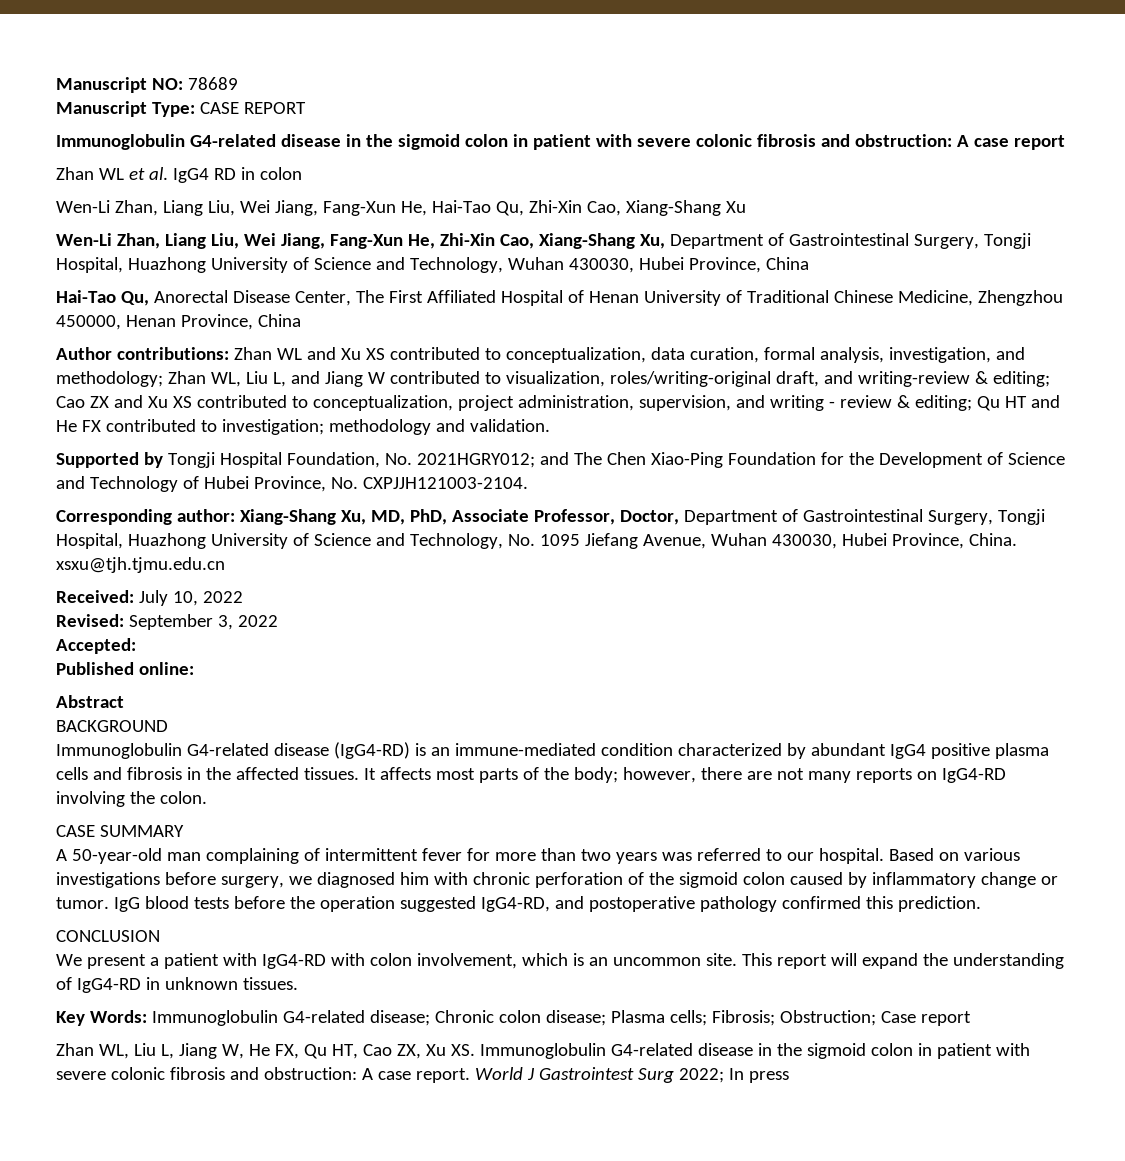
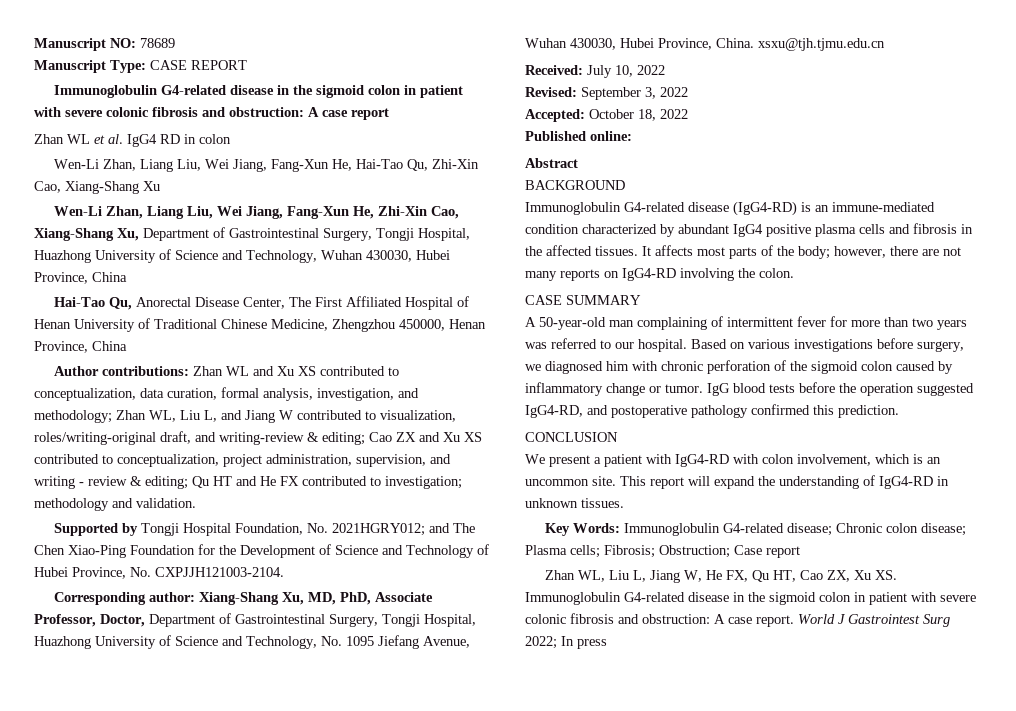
- Accepted:
+ Accepted: October 18, 2022

